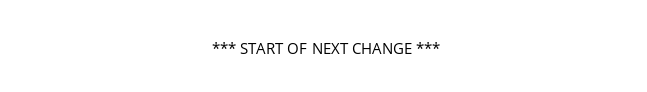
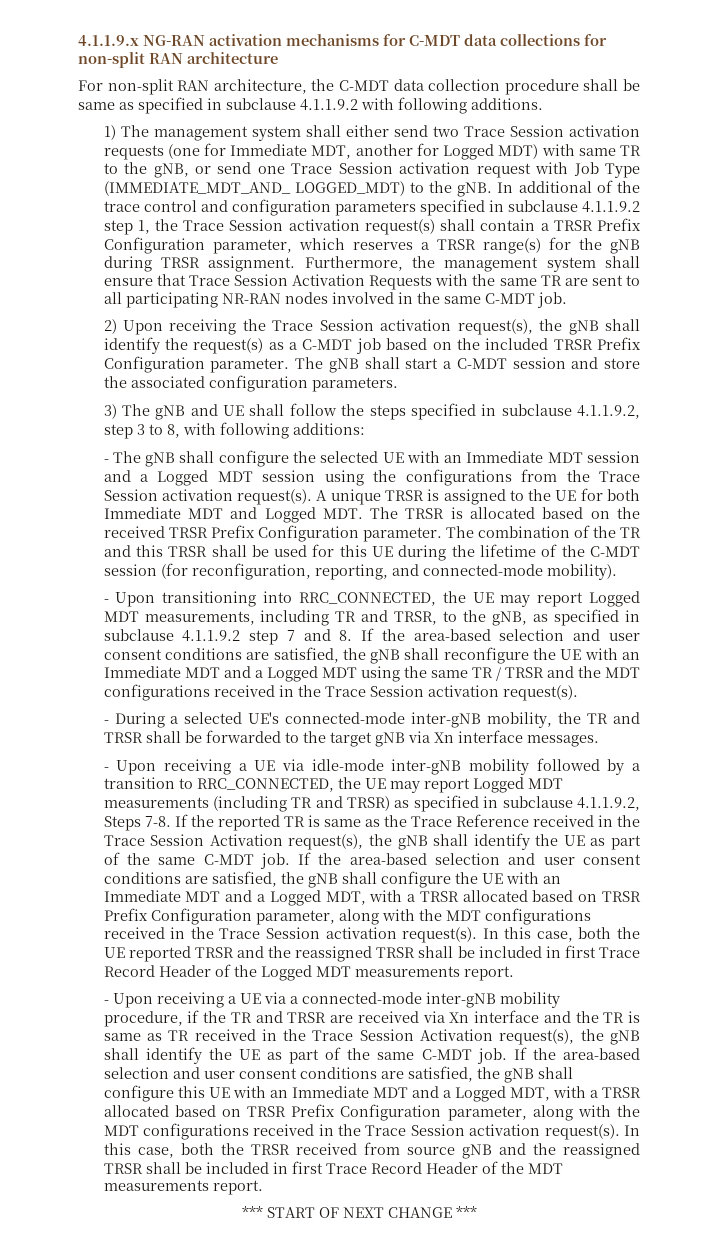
+ 4.1.1.9.x NG-RAN activation mechanisms for C-MDT data collections for non-split RAN architecture
+ For non-split RAN architecture, the C-MDT data collection procedure shall be same as specified in subclause 4.1.1.9.2 with following additions.
+ 1) The management system shall either send two Trace Session activation requests (one for Immediate MDT, another for Logged MDT) with same TR to the gNB, or send one Trace Session activation request with Job Type (IMMEDIATE_MDT_AND_ LOGGED_MDT) to the gNB. In additional of the trace control and configuration parameters specified in subclause 4.1.1.9.2 step 1, the Trace Session activation request(s) shall contain a TRSR Prefix Configuration parameter, which reserves a TRSR range(s) for the gNB during TRSR assignment. Furthermore, the management system shall ensure that Trace Session Activation Requests with the same TR are sent to all participating NR-RAN nodes involved in the same C-MDT job.
+ 2) Upon receiving the Trace Session activation request(s), the gNB shall identify the request(s) as a C-MDT job based on the included TRSR Prefix Configuration parameter. The gNB shall start a C-MDT session and store the associated configuration parameters.
+ 3) The gNB and UE shall follow the steps specified in subclause 4.1.1.9.2, step 3 to 8, with following additions:
+ - The gNB shall configure the selected UE with an Immediate MDT session and a Logged MDT session using the configurations from the Trace Session activation request(s). A unique TRSR is assigned to the UE for both Immediate MDT and Logged MDT. The TRSR is allocated based on the received TRSR Prefix Configuration parameter. The combination of the TR and this TRSR shall be used for this UE during the lifetime of the C-MDT session (for reconfiguration, reporting, and connected-mode mobility).
+ - Upon transitioning into RRC_CONNECTED, the UE may report Logged MDT measurements, including TR and TRSR, to the gNB, as specified in subclause 4.1.1.9.2 step 7 and 8. If the area-based selection and user consent conditions are satisfied, the gNB shall reconfigure the UE with an Immediate MDT and a Logged MDT using the same TR / TRSR and the MDT configurations received in the Trace Session activation request(s).
+ - During a selected UE's connected-mode inter-gNB mobility, the TR and TRSR shall be forwarded to the target gNB via Xn interface messages.
+ - Upon receiving a UE via idle-mode inter-gNB mobility followed by a transition to RRC_CONNECTED, the UE may report Logged MDT measurements (including TR and TRSR) as specified in subclause 4.1.1.9.2, Steps 7-8. If the reported TR is same as the Trace Reference received in the Trace Session Activation request(s), the gNB shall identify the UE as part of the same C-MDT job. If the area-based selection and user consent conditions are satisfied, the gNB shall configure the UE with an Immediate MDT and a Logged MDT, with a TRSR allocated based on TRSR Prefix Configuration parameter, along with the MDT configurations received in the Trace Session activation request(s). In this case, both the UE reported TRSR and the reassigned TRSR shall be included in first Trace Record Header of the Logged MDT measurements report.
+ - Upon receiving a UE via a connected-mode inter-gNB mobility procedure, if the TR and TRSR are received via Xn interface and the TR is same as TR received in the Trace Session Activation request(s), the gNB shall identify the UE as part of the same C-MDT job. If the area-based selection and user consent conditions are satisfied, the gNB shall configure this UE with an Immediate MDT and a Logged MDT, with a TRSR allocated based on TRSR Prefix Configuration parameter, along with the MDT configurations received in the Trace Session activation request(s). In this case, both the TRSR received from source gNB and the reassigned TRSR shall be included in first Trace Record Header of the MDT measurements report.

